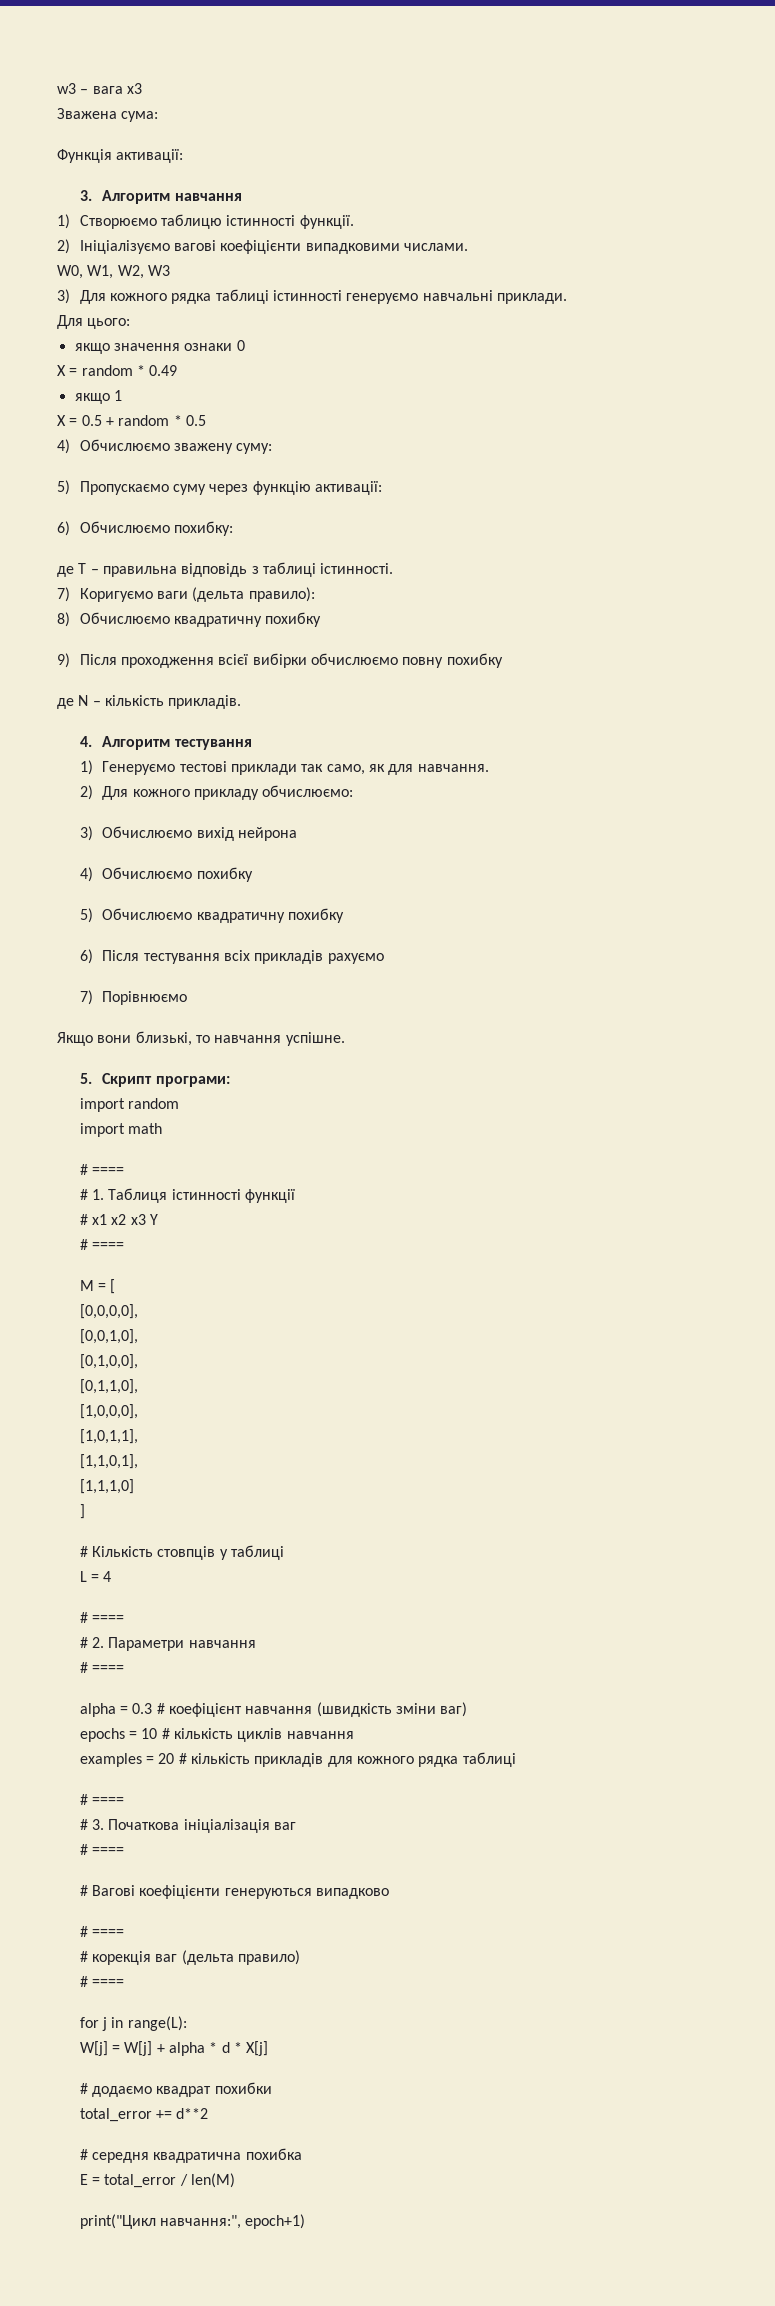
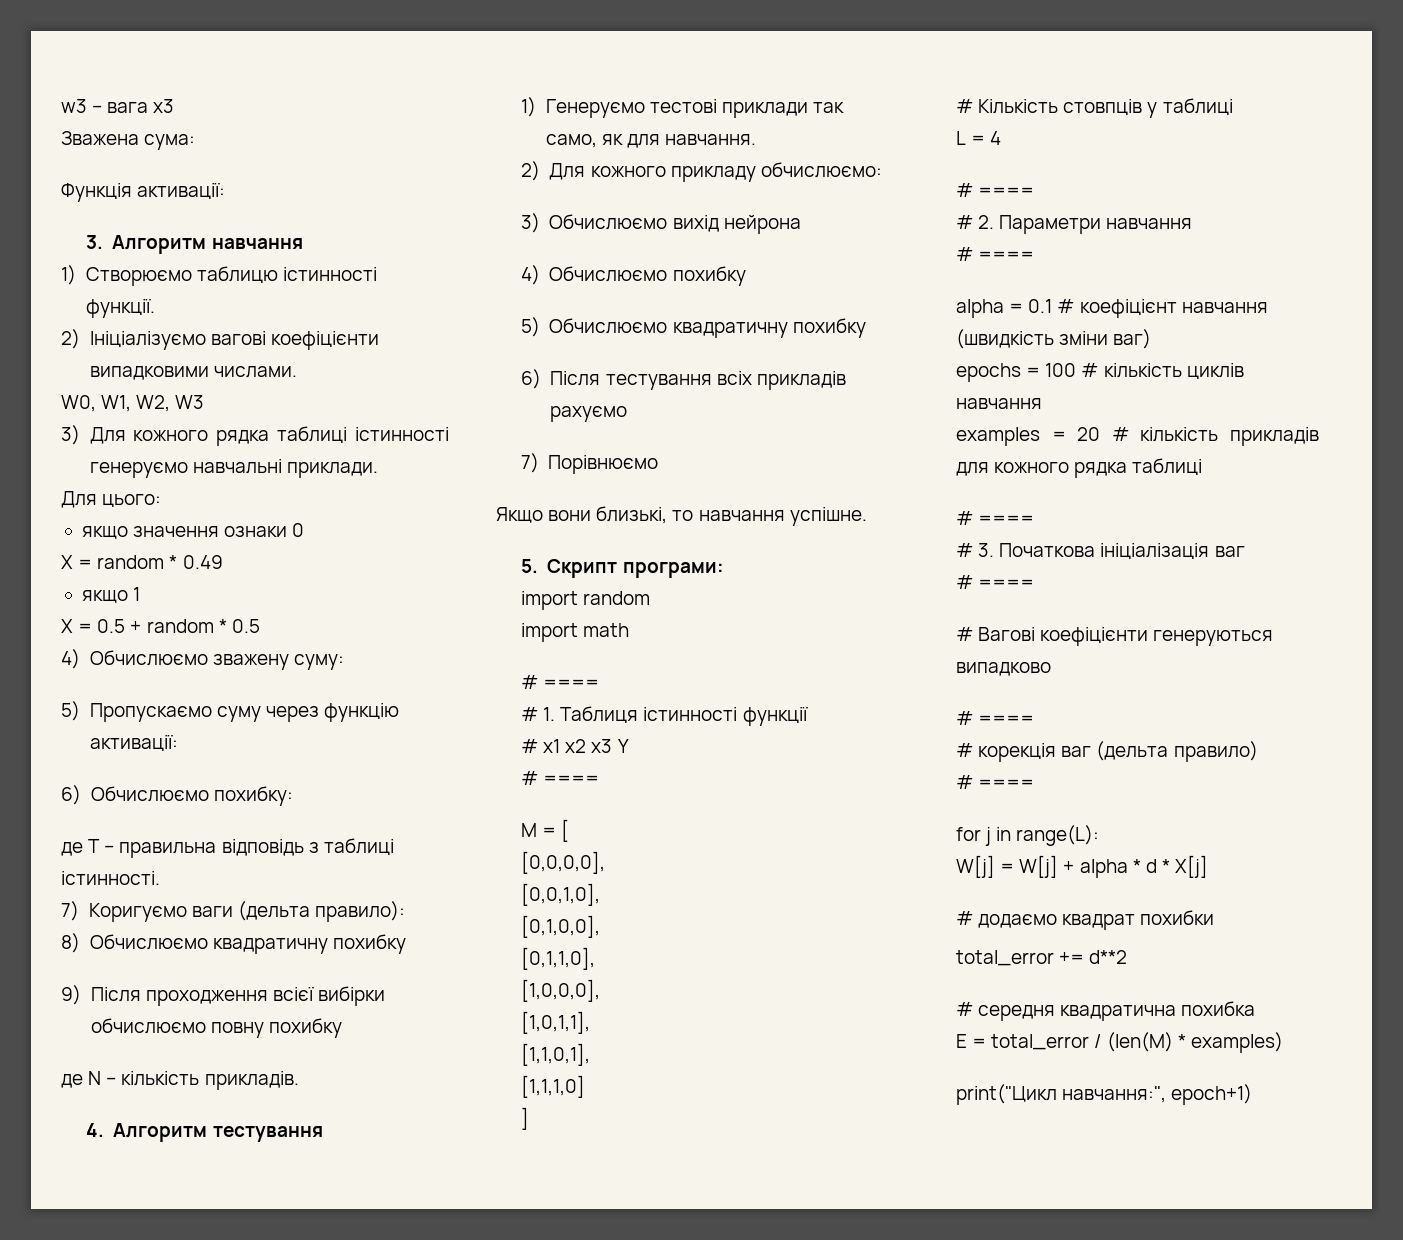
- alpha = 0.3 # коефіцієнт навчання (швидкість зміни ваг)
+ alpha = 0.1 # коефіцієнт навчання (швидкість зміни ваг)
- epochs = 10 # кількість циклів навчання
+ epochs = 100 # кількість циклів навчання
- E = total_error / len(M)
+ E = total_error / (len(M) * examples)

